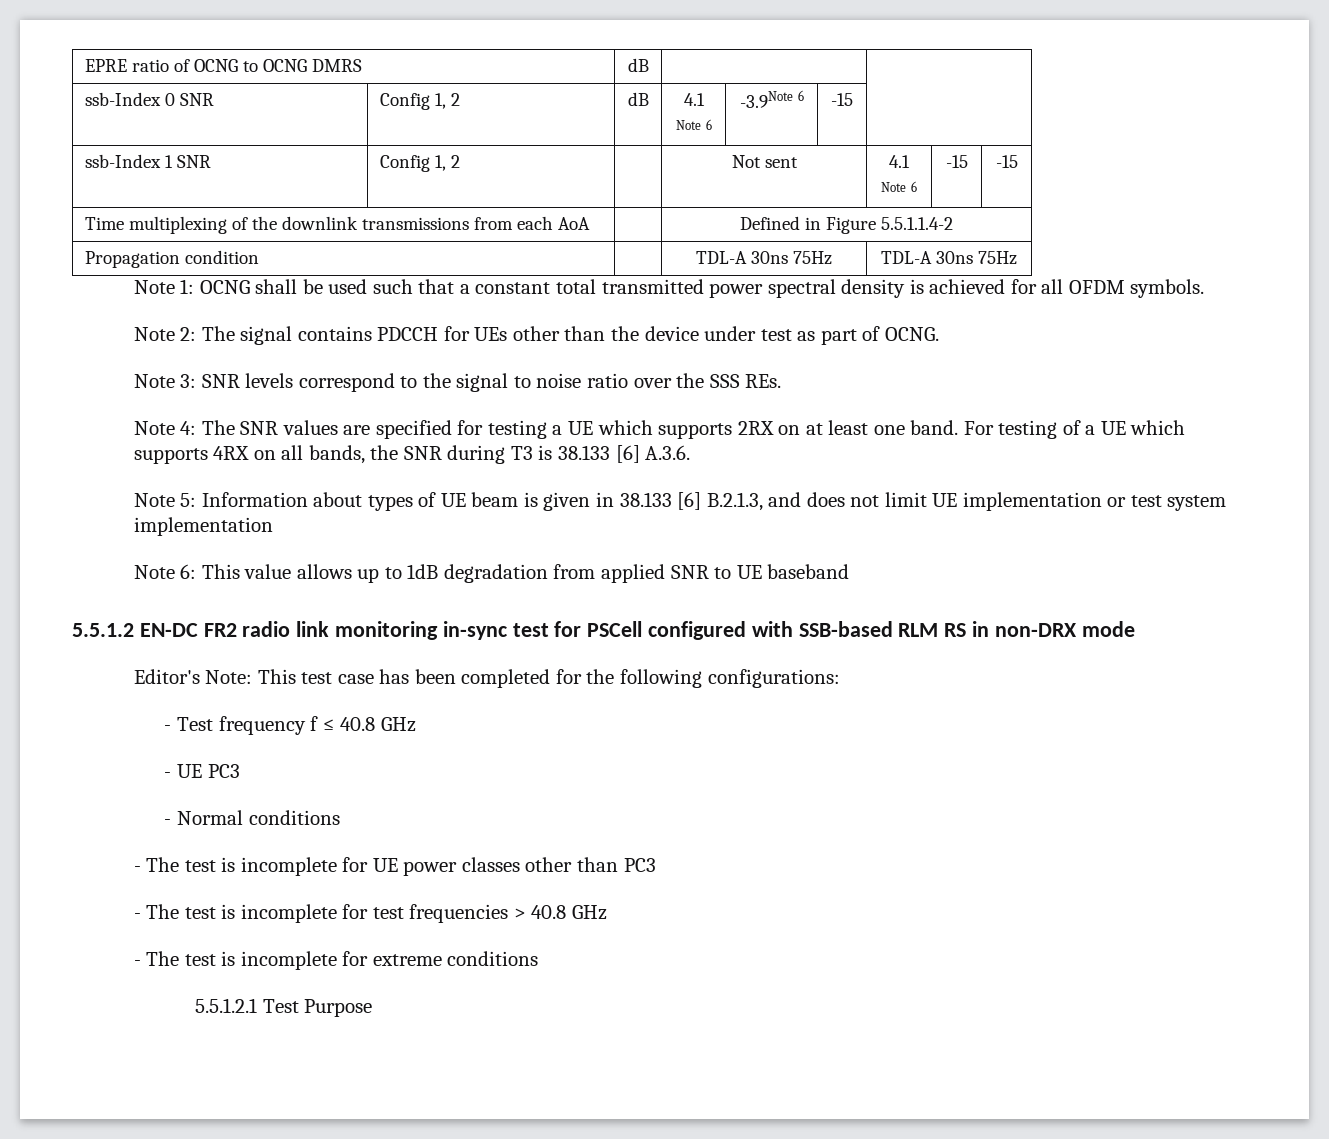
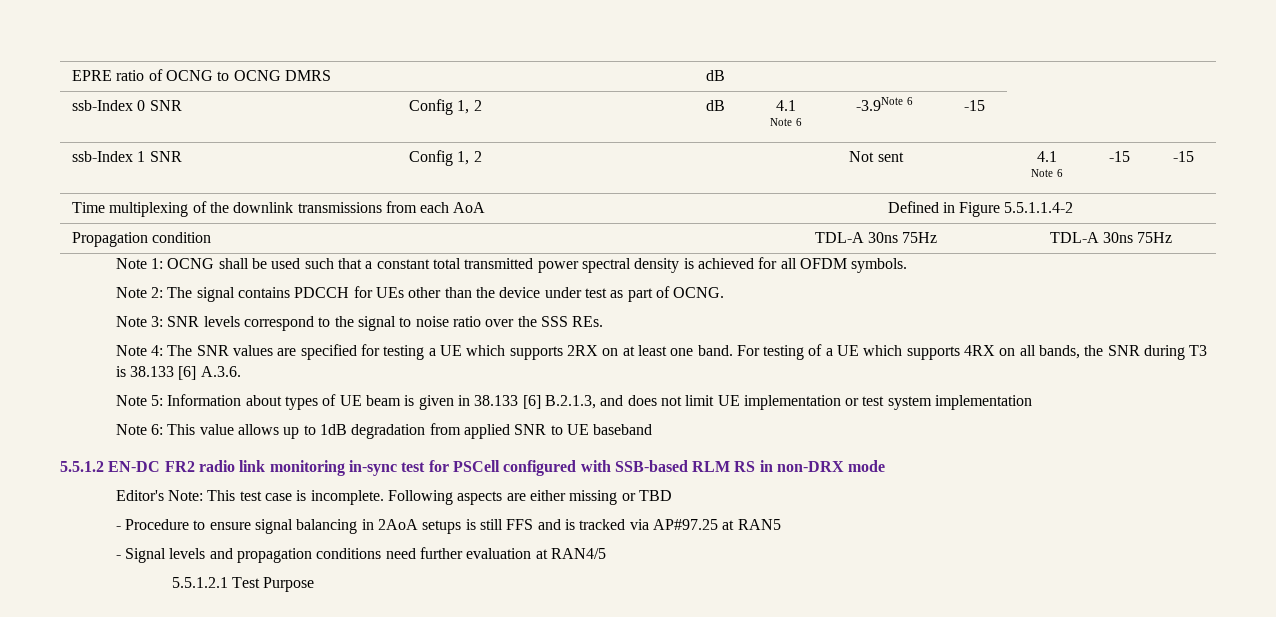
- Editor's Note: This test case has been completed for the following configurations:
- - Test frequency f ≤ 40.8 GHz
- - UE PC3
- - Normal conditions
- - The test is incomplete for UE power classes other than PC3
- - The test is incomplete for test frequencies > 40.8 GHz
- - The test is incomplete for extreme conditions
+ Editor's Note: This test case is incomplete. Following aspects are either missing or TBD
+ - Procedure to ensure signal balancing in 2AoA setups is still FFS and is tracked via AP#97.25 at RAN5
+ - Signal levels and propagation conditions need further evaluation at RAN4/5

